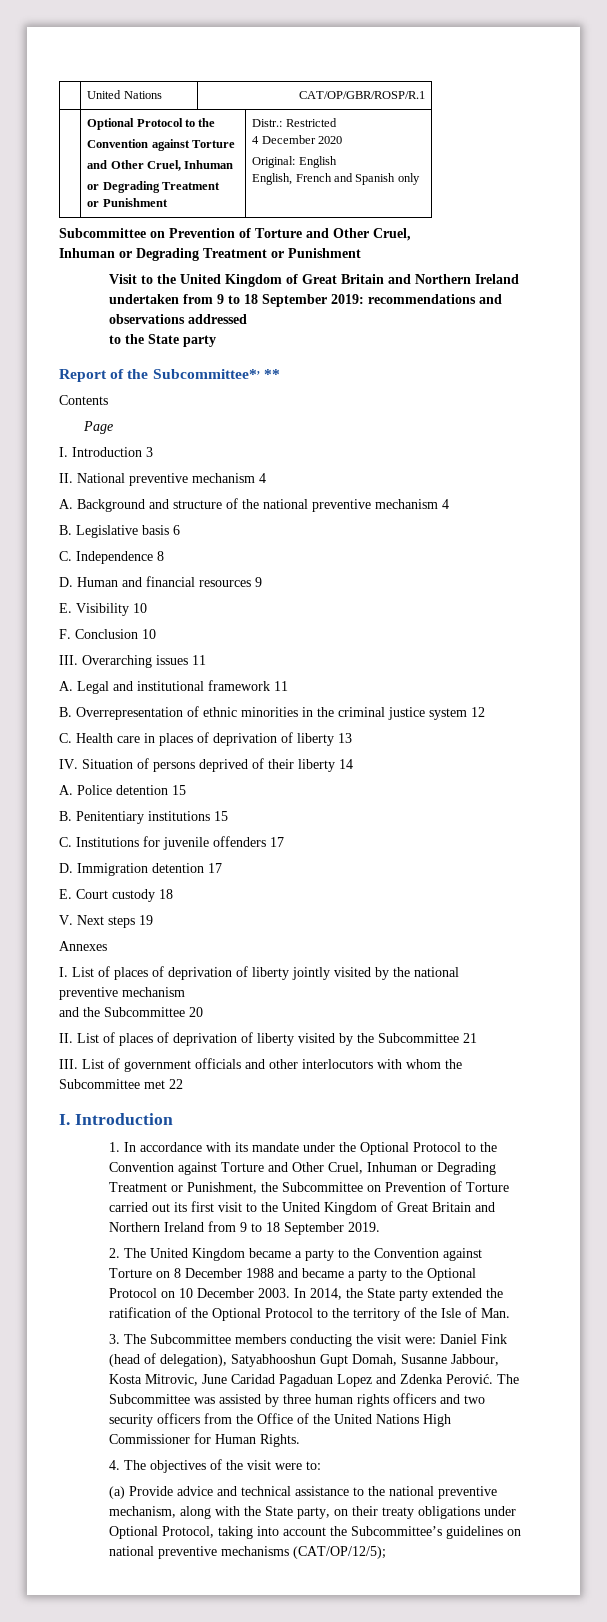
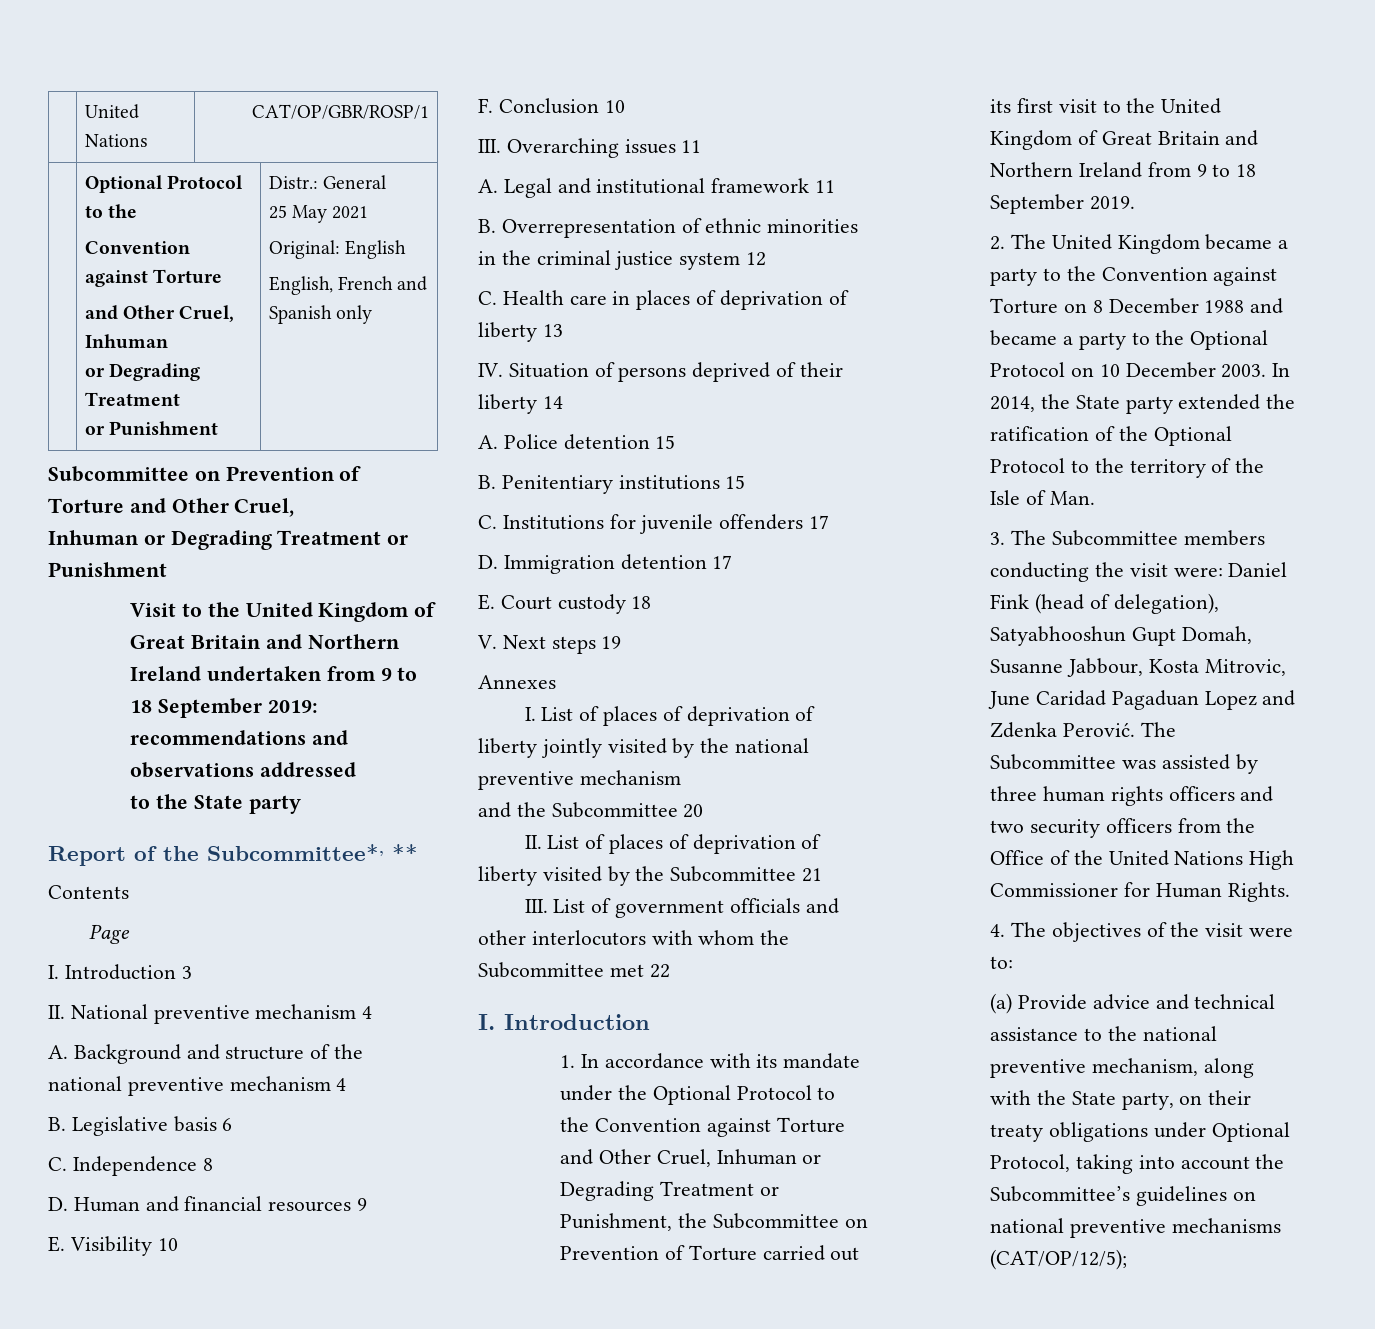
- | United Nations | CAT/OP/GBR/ROSP/R.1
+ | United Nations | CAT/OP/GBR/ROSP/1
  | Optional Protocol to the
  Convention against Torture
  and Other Cruel, Inhuman
  or Degrading Treatment
- or Punishment | Distr.: Restricted
- 4 December 2020
+ or Punishment | Distr.: General
+ 25 May 2021

